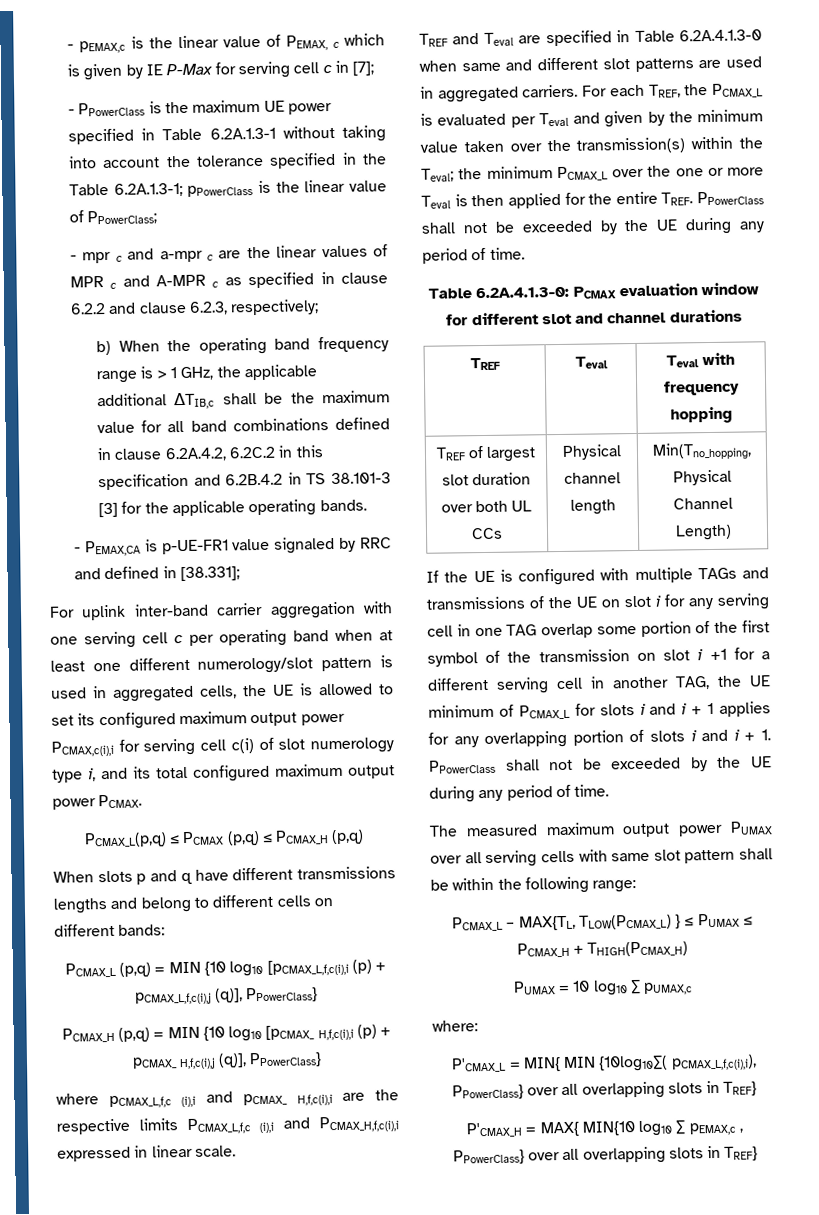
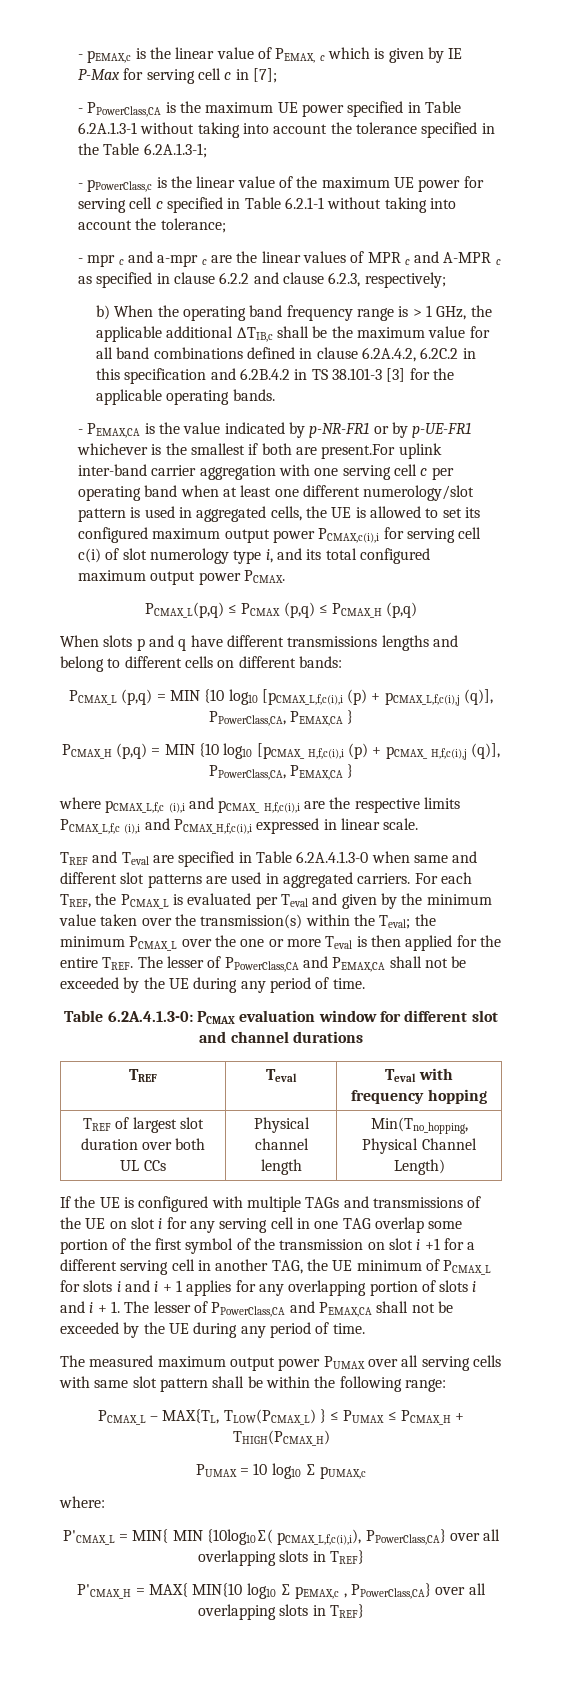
- - PPowerClass is the maximum UE power specified in Table 6.2A.1.3-1 without taking into account the tolerance specified in the Table 6.2A.1.3-1; pPowerClass is the linear value of PPowerClass;
+ - PPowerClass,CA is the maximum UE power specified in Table 6.2A.1.3-1 without taking into account the tolerance specified in the Table 6.2A.1.3-1;
+ - pPowerClass,c is the linear value of the maximum UE power for serving cell c specified in Table 6.2.1-1 without taking into account the tolerance;
- - PEMAX,CA is p-UE-FR1 value signaled by RRC and defined in [38.331];
- For uplink inter-band carrier aggregation with one serving cell c per operating band when at least one different numerology/slot pattern is used in aggregated cells, the UE is allowed to set its configured maximum output power PCMAX,c(i),i for serving cell c(i) of slot numerology type i, and its total configured maximum output power PCMAX.
+ - PEMAX,CA is the value indicated by p-NR-FR1 or by p-UE-FR1 whichever is the smallest if both are present.For uplink inter-band carrier aggregation with one serving cell c per operating band when at least one different numerology/slot pattern is used in aggregated cells, the UE is allowed to set its configured maximum output power PCMAX,c(i),i for serving cell c(i) of slot numerology type i, and its total configured maximum output power PCMAX.
- PCMAX_L (p,q) = MIN {10 log10 [pCMAX_L,f,c(i),i (p) + pCMAX_L,f,c(i),j (q)], PPowerClass}
+ PCMAX_L (p,q) = MIN {10 log10 [pCMAX_L,f,c(i),i (p) + pCMAX_L,f,c(i),j (q)], PPowerClass,CA, PEMAX,CA }
- PCMAX_H (p,q) = MIN {10 log10 [pCMAX_ H,f,c(i),i (p) + pCMAX_ H,f,c(i),j (q)], PPowerClass}
+ PCMAX_H (p,q) = MIN {10 log10 [pCMAX_ H,f,c(i),i (p) + pCMAX_ H,f,c(i),j (q)], PPowerClass,CA, PEMAX,CA }
- For each TREF, the PCMAX_L is evaluated per Teval and given by the minimum value taken over the transmission(s) within the Teval; the minimum PCMAX_L over the one or more Teval is then applied for the entire TREF. PPowerClass shall not be exceeded by the UE during any period of time.
+ For each TREF, the PCMAX_L is evaluated per Teval and given by the minimum value taken over the transmission(s) within the Teval; the minimum PCMAX_L over the one or more Teval is then applied for the entire TREF. The lesser of PPowerClass,CA and PEMAX,CA shall not be exceeded by the UE during any period of time.
- If the UE is configured with multiple TAGs and transmissions of the UE on slot i for any serving cell in one TAG overlap some portion of the first symbol of the transmission on slot i +1 for a different serving cell in another TAG, the UE minimum of PCMAX_L for slots i and i + 1 applies for any overlapping portion of slots i and i + 1. PPowerClass shall not be exceeded by the UE during any period of time.
+ If the UE is configured with multiple TAGs and transmissions of the UE on slot i for any serving cell in one TAG overlap some portion of the first symbol of the transmission on slot i +1 for a different serving cell in another TAG, the UE minimum of PCMAX_L for slots i and i + 1 applies for any overlapping portion of slots i and i + 1. The lesser of PPowerClass,CA and PEMAX,CA shall not be exceeded by the UE during any period of time.
- P'CMAX_L = MIN{ MIN {10log10∑( pCMAX_L,f,c(i),i), PPowerClass} over all overlapping slots in TREF}
+ P'CMAX_L = MIN{ MIN {10log10∑( pCMAX_L,f,c(i),i), PPowerClass,CA} over all overlapping slots in TREF}
- P'CMAX_H = MAX{ MIN{10 log10 ∑ pEMAX,c , PPowerClass} over all overlapping slots in TREF}
+ P'CMAX_H = MAX{ MIN{10 log10 ∑ pEMAX,c , PPowerClass,CA} over all overlapping slots in TREF}

